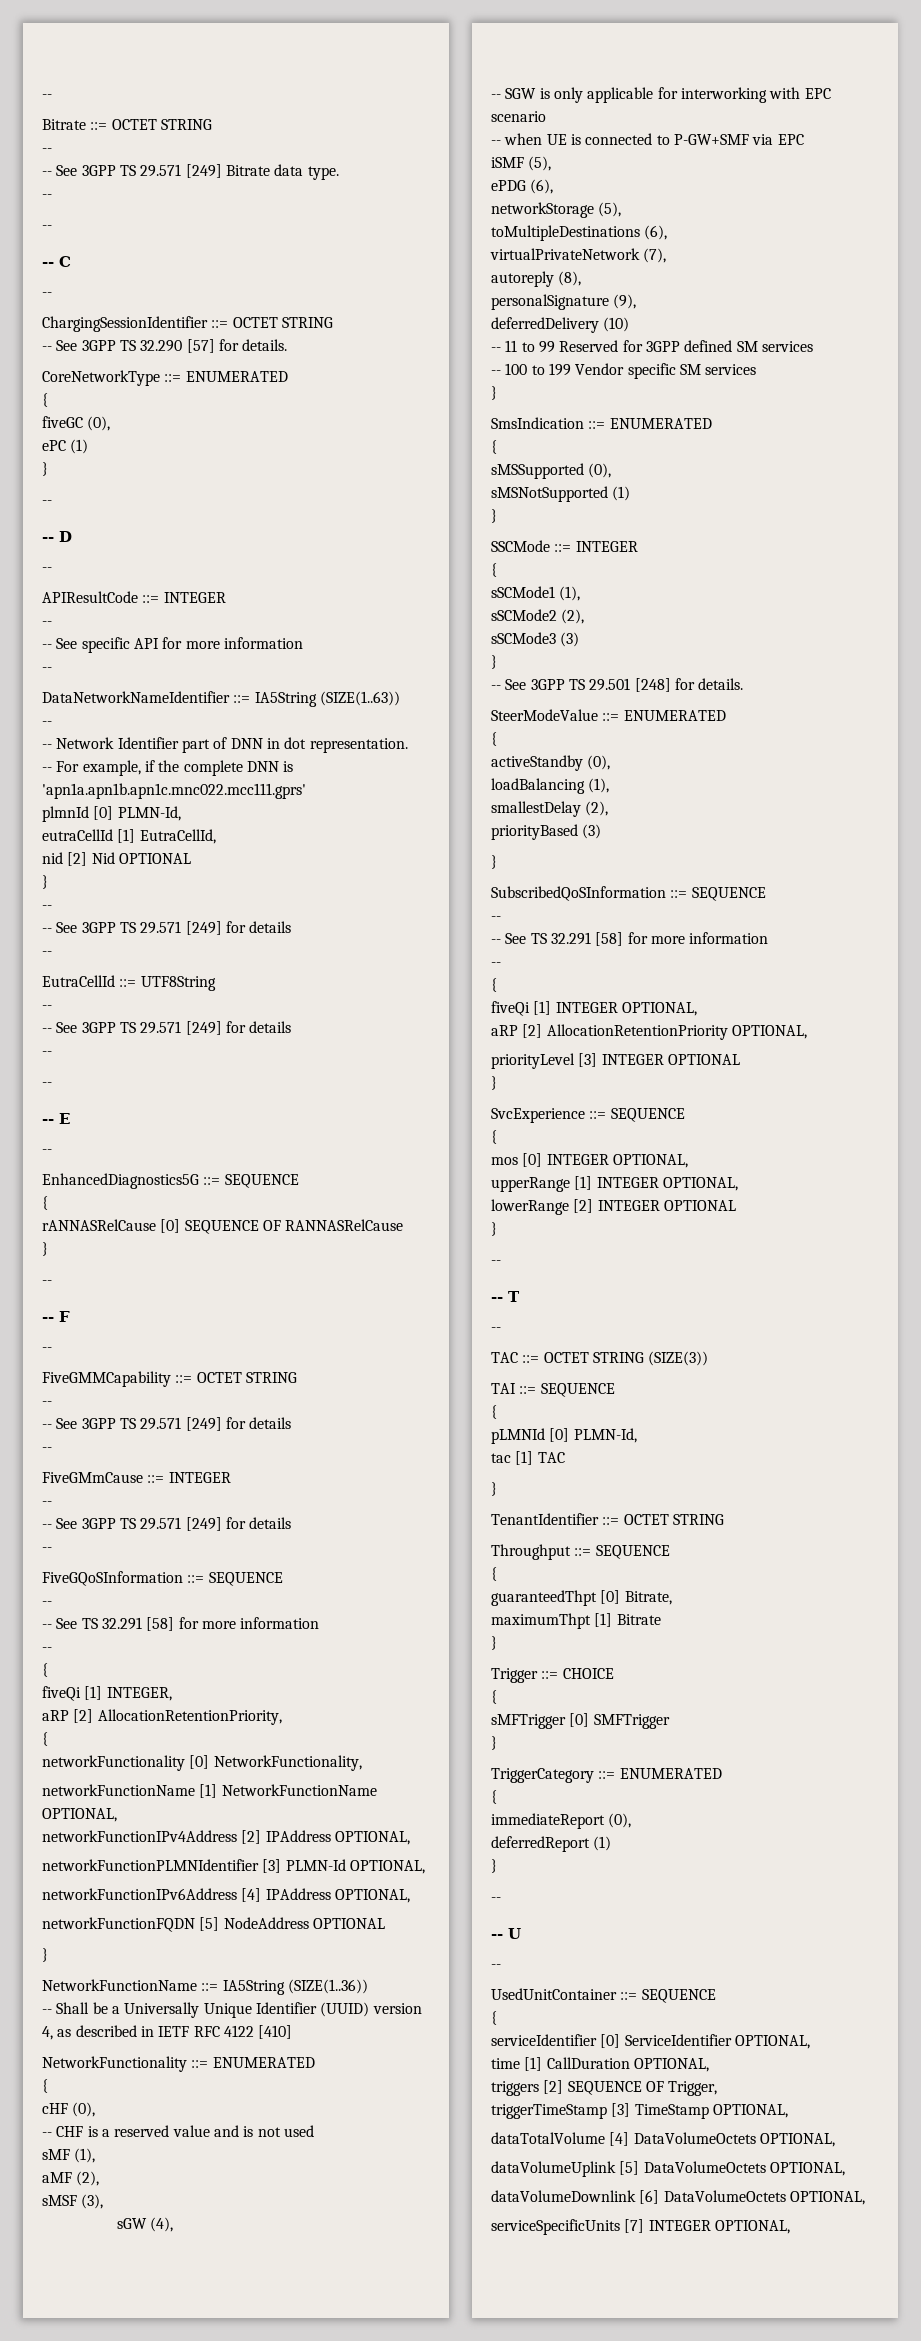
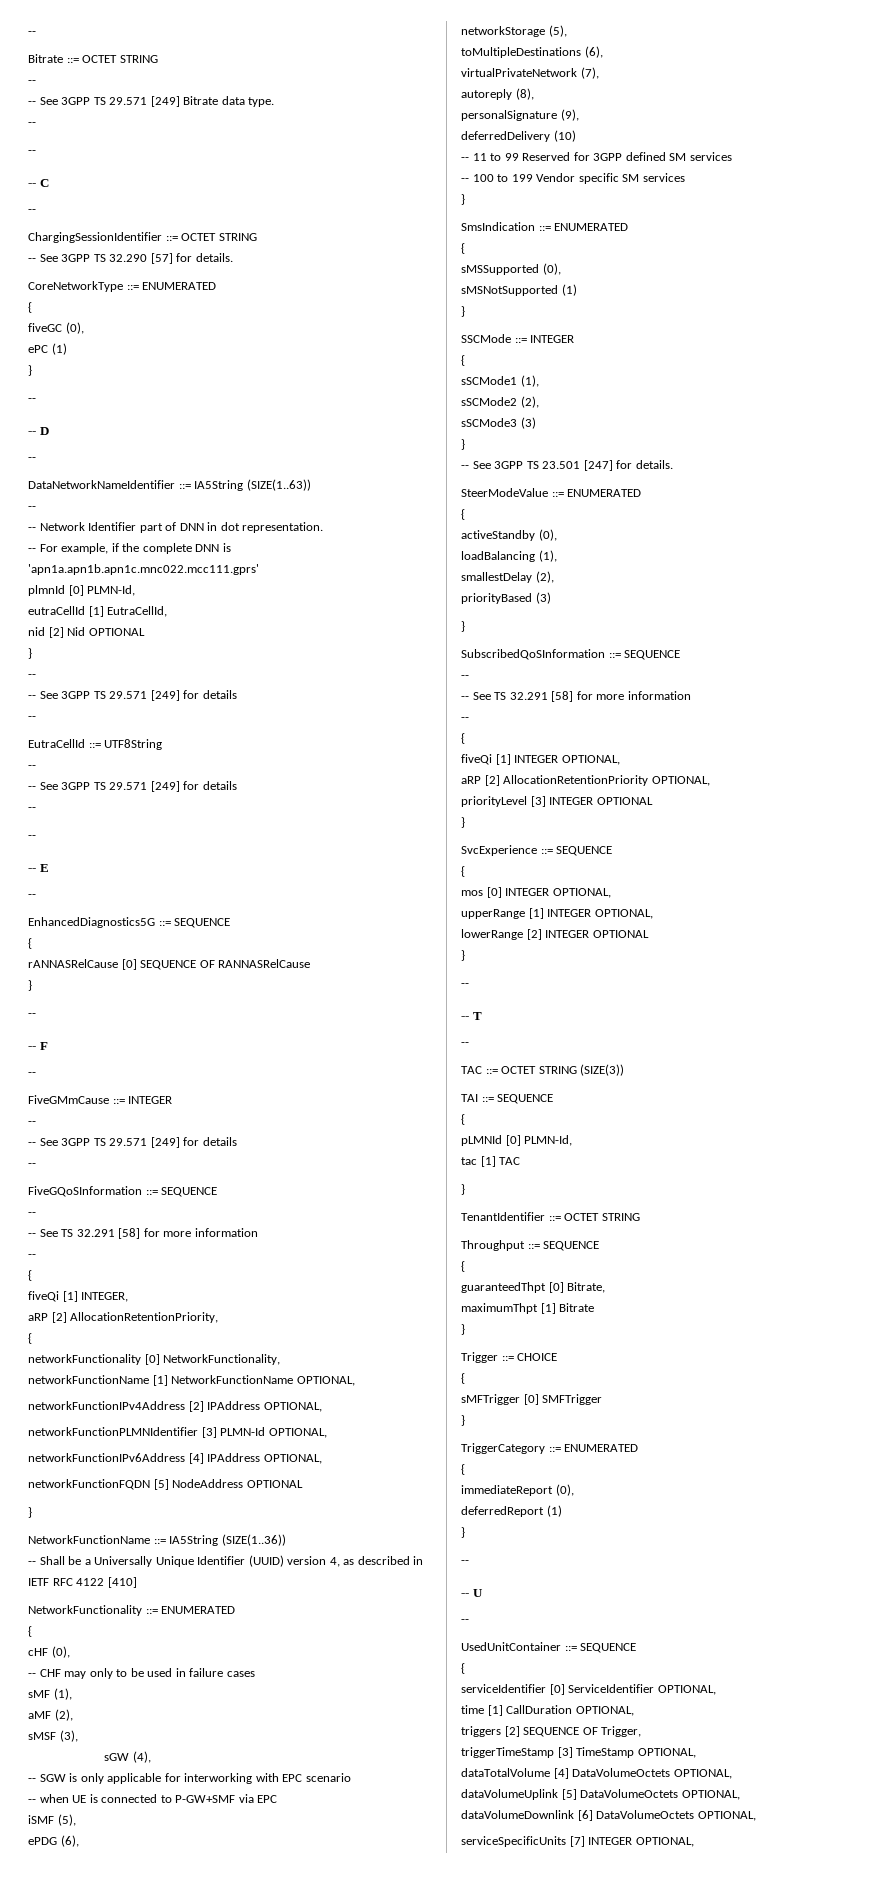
- APIResultCode ::= INTEGER
- --
- -- See specific API for more information
- --
- FiveGMMCapability ::= OCTET STRING
- --
- -- See 3GPP TS 29.571 [249] for details
- --
- -- CHF is a reserved value and is not used
+ -- CHF may only to be used in failure cases
- -- See 3GPP TS 29.501 [248] for details.
+ -- See 3GPP TS 23.501 [247] for details.

